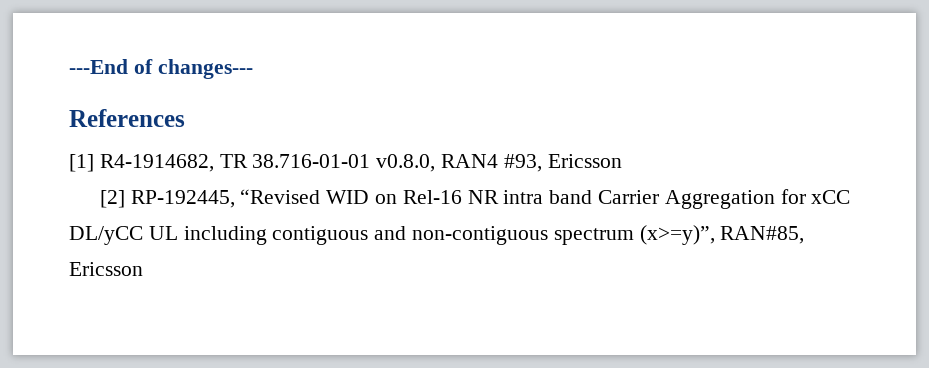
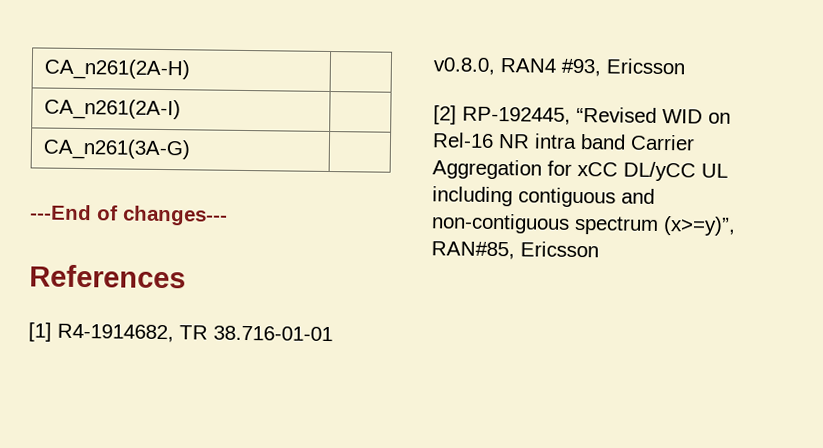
+ CA_n261(2A-H) |
+ CA_n261(2A-I) |
+ CA_n261(3A-G) |

